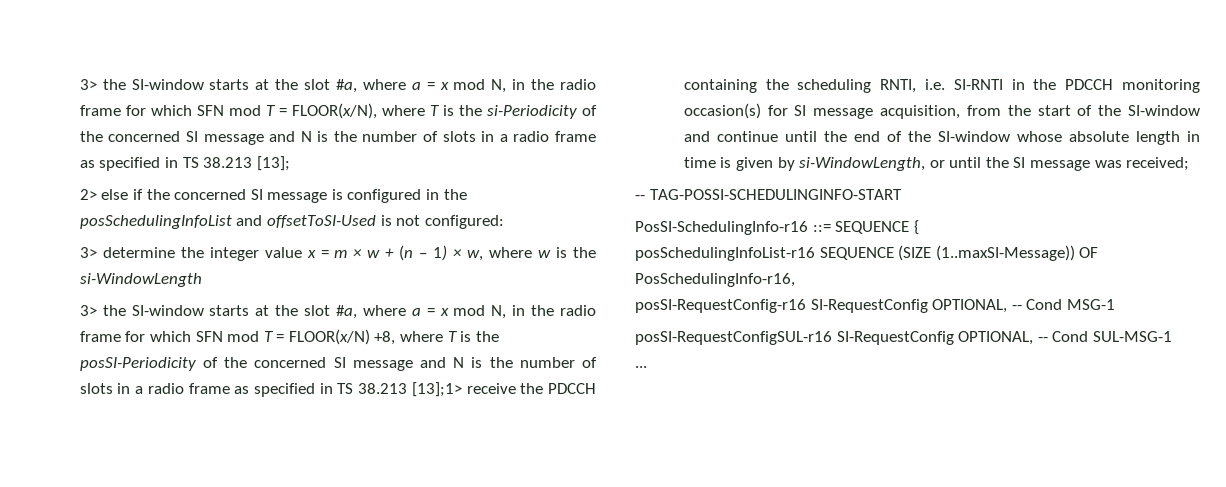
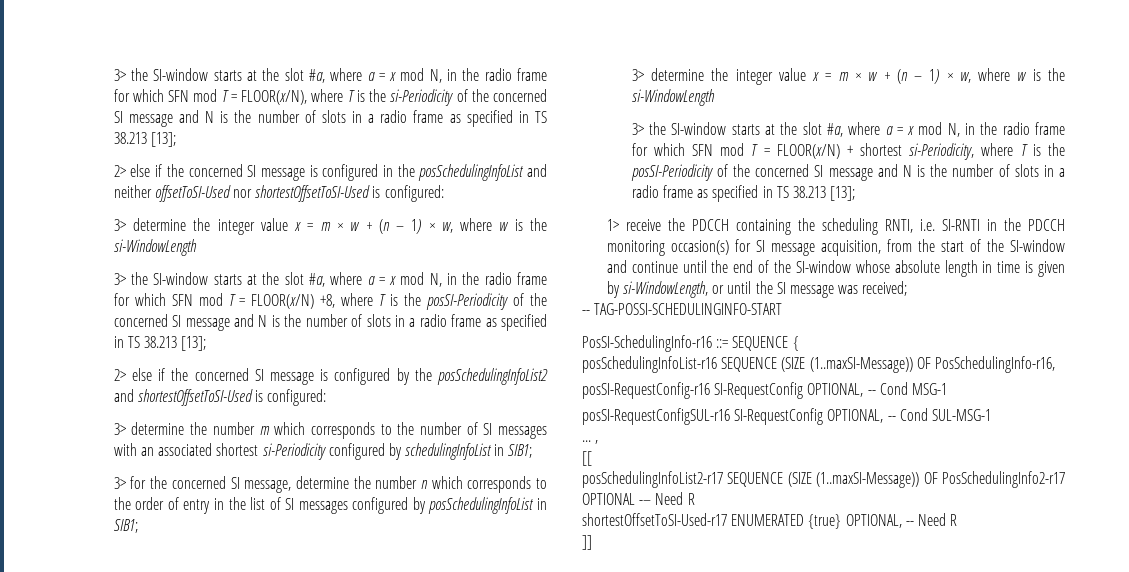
- 2> else if the concerned SI message is configured in the posSchedulingInfoList and offsetToSI-Used is not configured:
+ 2> else if the concerned SI message is configured in the posSchedulingInfoList and neither offsetToSI-Used nor shortestOffsetToSI-Used is configured:
- 3> the SI-window starts at the slot #a, where a = x mod N, in the radio frame for which SFN mod T = FLOOR(x/N) +8, where T is the posSI-Periodicity of the concerned SI message and N is the number of slots in a radio frame as specified in TS 38.213 [13];1> receive the PDCCH containing the scheduling RNTI, i.e. SI-RNTI in the PDCCH monitoring occasion(s) for SI message acquisition, from the start of the SI-window and continue until the end of the SI-window whose absolute length in time is given by si-WindowLength, or until the SI message was received;
+ 3> the SI-window starts at the slot #a, where a = x mod N, in the radio frame for which SFN mod T = FLOOR(x/N) +8, where T is the posSI-Periodicity of the concerned SI message and N is the number of slots in a radio frame as specified in TS 38.213 [13];
+ 2> else if the concerned SI message is configured by the posSchedulingInfoList2 and shortestOffsetToSI-Used is configured:
+ 3> determine the number m which corresponds to the number of SI messages with an associated shortest si-Periodicity configured by schedulingInfoList in SIB1;
+ 3> for the concerned SI message, determine the number n which corresponds to the order of entry in the list of SI messages configured by posSchedulingInfoList in SIB1;
+ 3> determine the integer value x = m × w + (n – 1) × w, where w is the si-WindowLength
+ 3> the SI-window starts at the slot #a, where a = x mod N, in the radio frame for which SFN mod T = FLOOR(x/N) + shortest si-Periodicity, where T is the posSI-Periodicity of the concerned SI message and N is the number of slots in a radio frame as specified in TS 38.213 [13];
+ 1> receive the PDCCH containing the scheduling RNTI, i.e. SI-RNTI in the PDCCH monitoring occasion(s) for SI message acquisition, from the start of the SI-window and continue until the end of the SI-window whose absolute length in time is given by si-WindowLength, or until the SI message was received;
- ...
+ ... ,
+ [[
+ posSchedulingInfoList2-r17 SEQUENCE (SIZE (1..maxSI-Message)) OF PosSchedulingInfo2-r17 OPTIONAL -– Need R
+ shortestOffsetToSI-Used-r17 ENUMERATED {true} OPTIONAL, -- Need R
+ ]]

